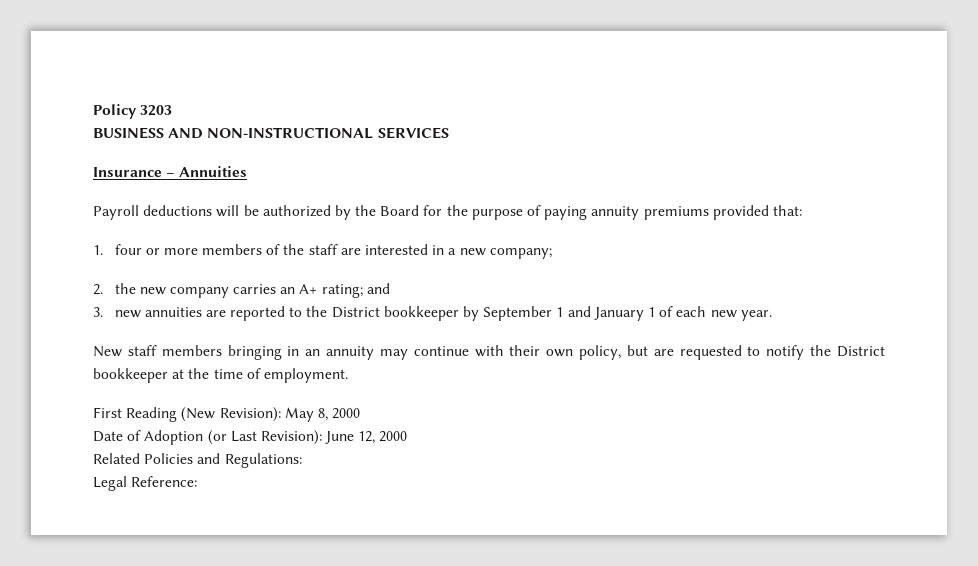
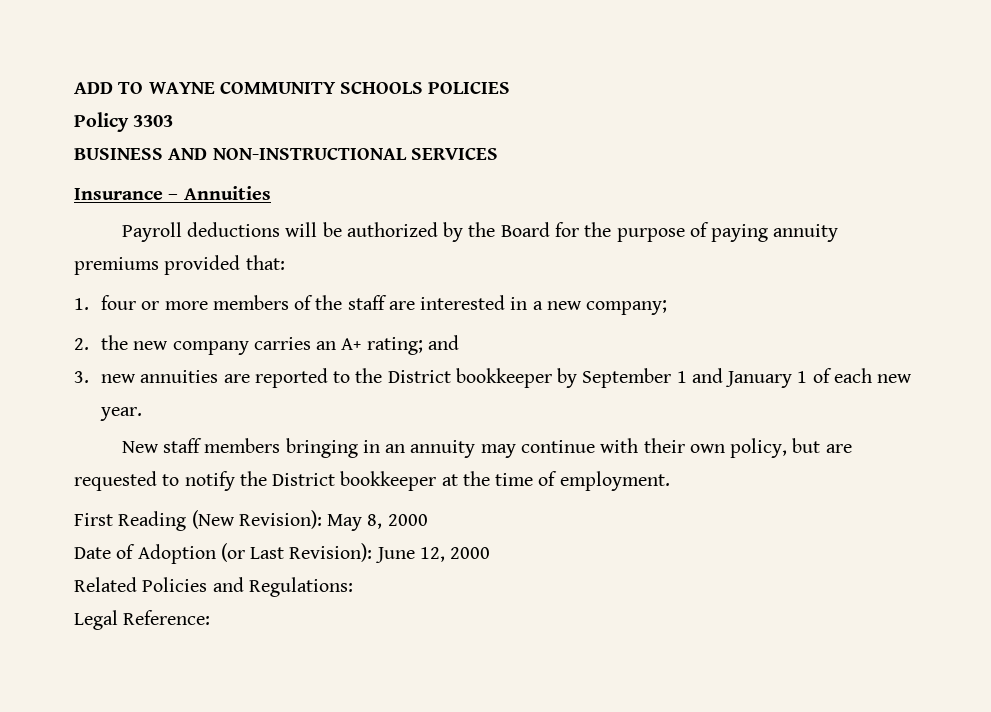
- Policy 3203
+ ADD TO WAYNE COMMUNITY SCHOOLS POLICIES
+ Policy 3303

